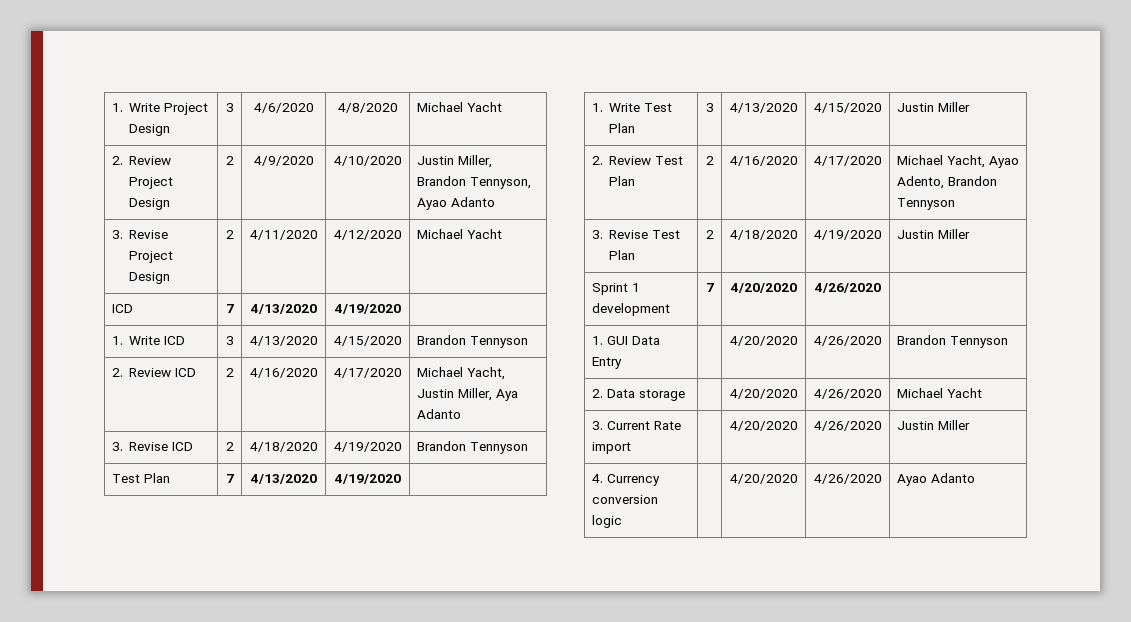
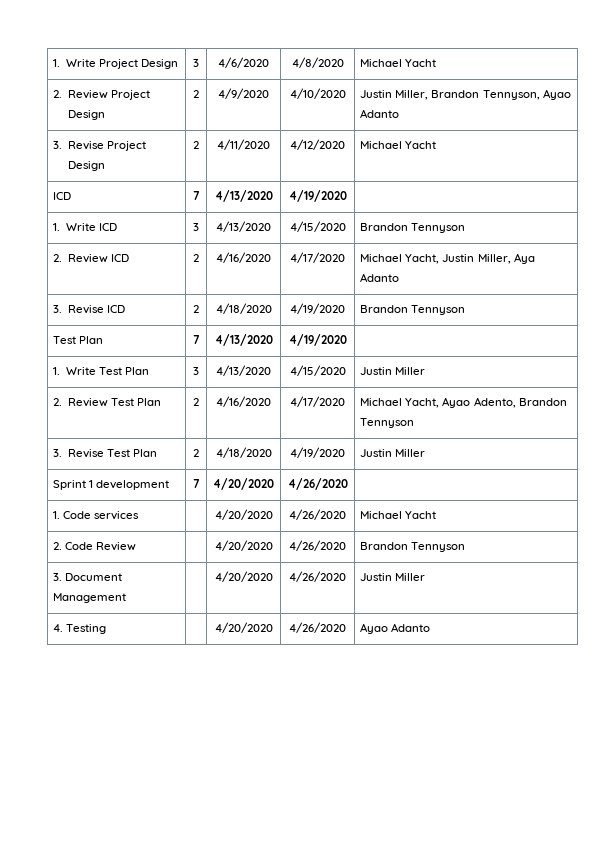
- 1. GUI Data Entry | | 4/20/2020 | 4/26/2020 | Brandon Tennyson
- 2. Data storage | | 4/20/2020 | 4/26/2020 | Michael Yacht
- 3. Current Rate import | | 4/20/2020 | 4/26/2020 | Justin Miller
+ 1. Code services | | 4/20/2020 | 4/26/2020 | Michael Yacht
+ 2. Code Review | | 4/20/2020 | 4/26/2020 | Brandon Tennyson
+ 3. Document Management | | 4/20/2020 | 4/26/2020 | Justin Miller
- 4. Currency conversion logic | | 4/20/2020 | 4/26/2020 | Ayao Adanto
+ 4. Testing | | 4/20/2020 | 4/26/2020 | Ayao Adanto

